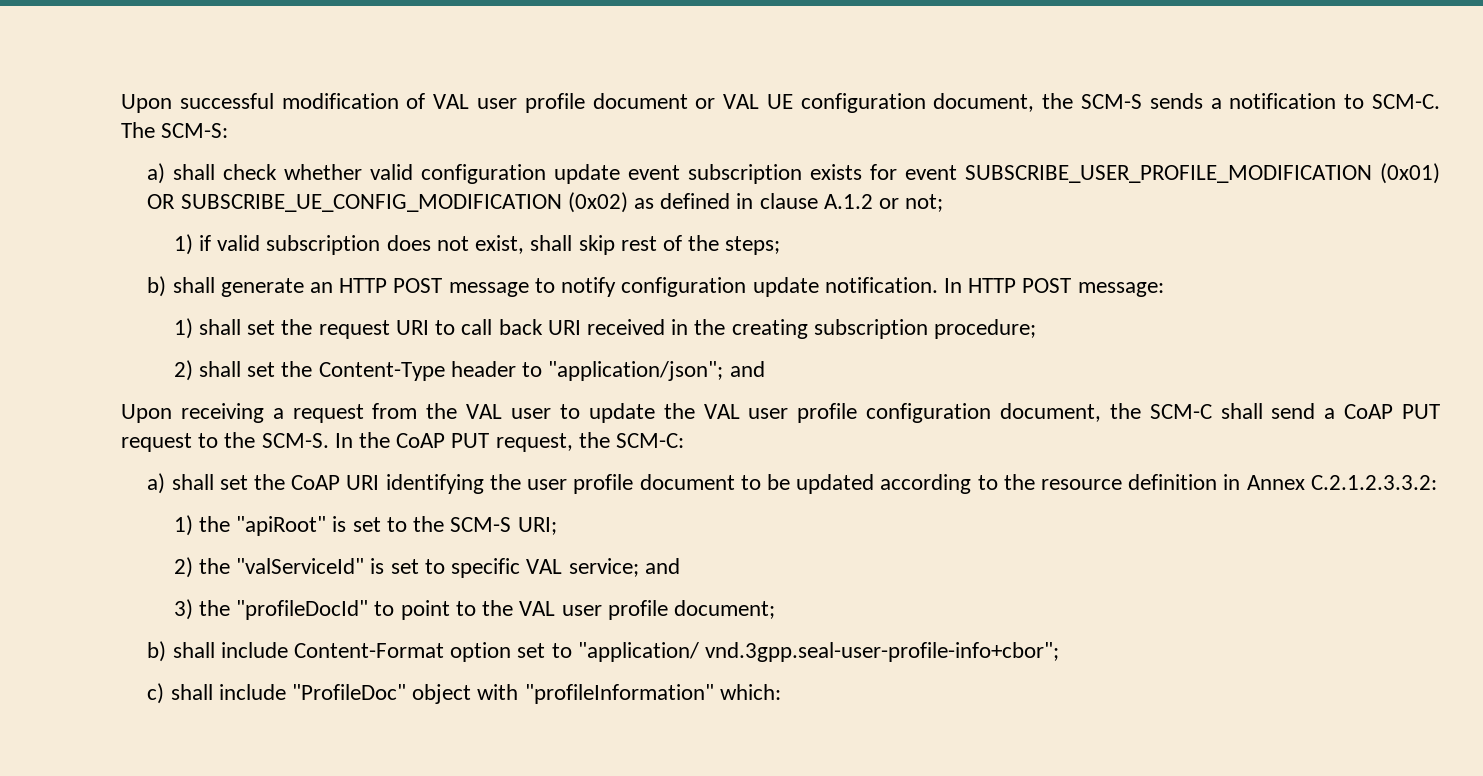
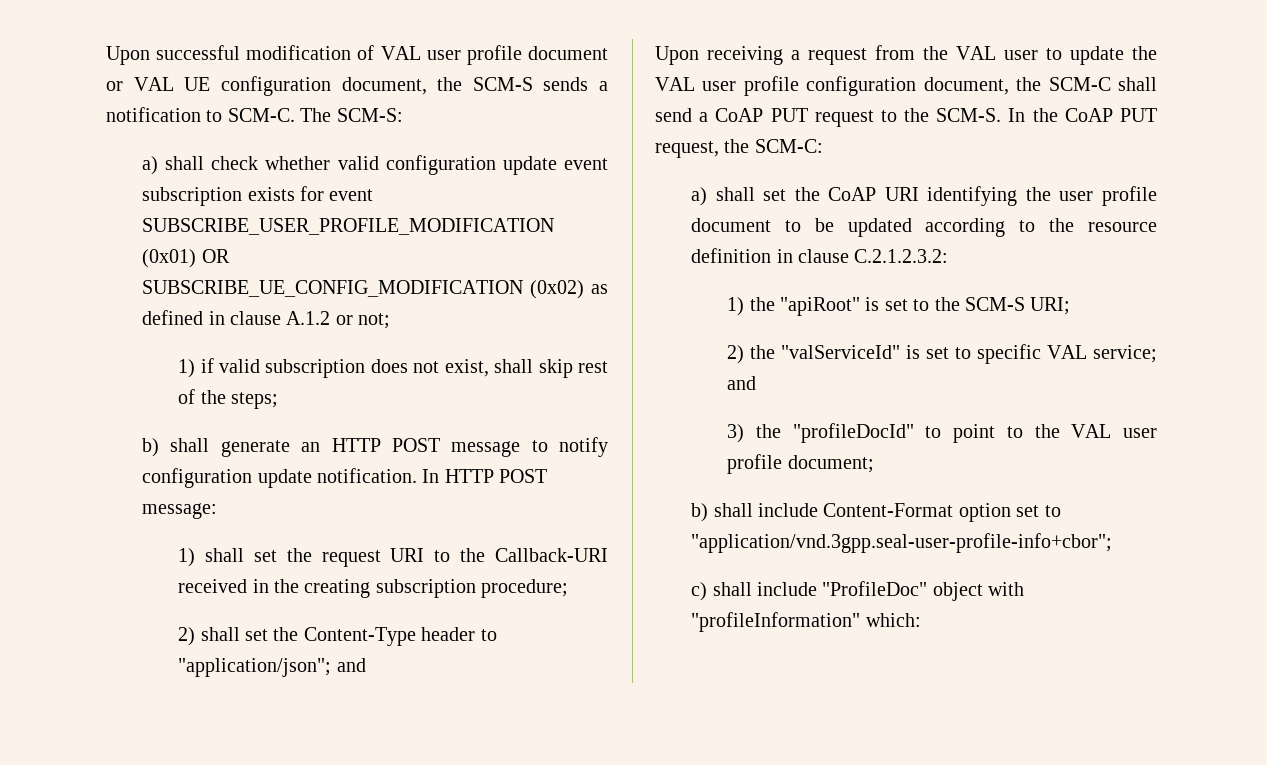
- 1) shall set the request URI to call back URI received in the creating subscription procedure;
+ 1) shall set the request URI to the Callback-URI received in the creating subscription procedure;
- a) shall set the CoAP URI identifying the user profile document to be updated according to the resource definition in Annex C.2.1.2.3.3.2:
+ a) shall set the CoAP URI identifying the user profile document to be updated according to the resource definition in clause C.2.1.2.3.2:
- b) shall include Content-Format option set to "application/ vnd.3gpp.seal-user-profile-info+cbor";
+ b) shall include Content-Format option set to "application/vnd.3gpp.seal-user-profile-info+cbor";

